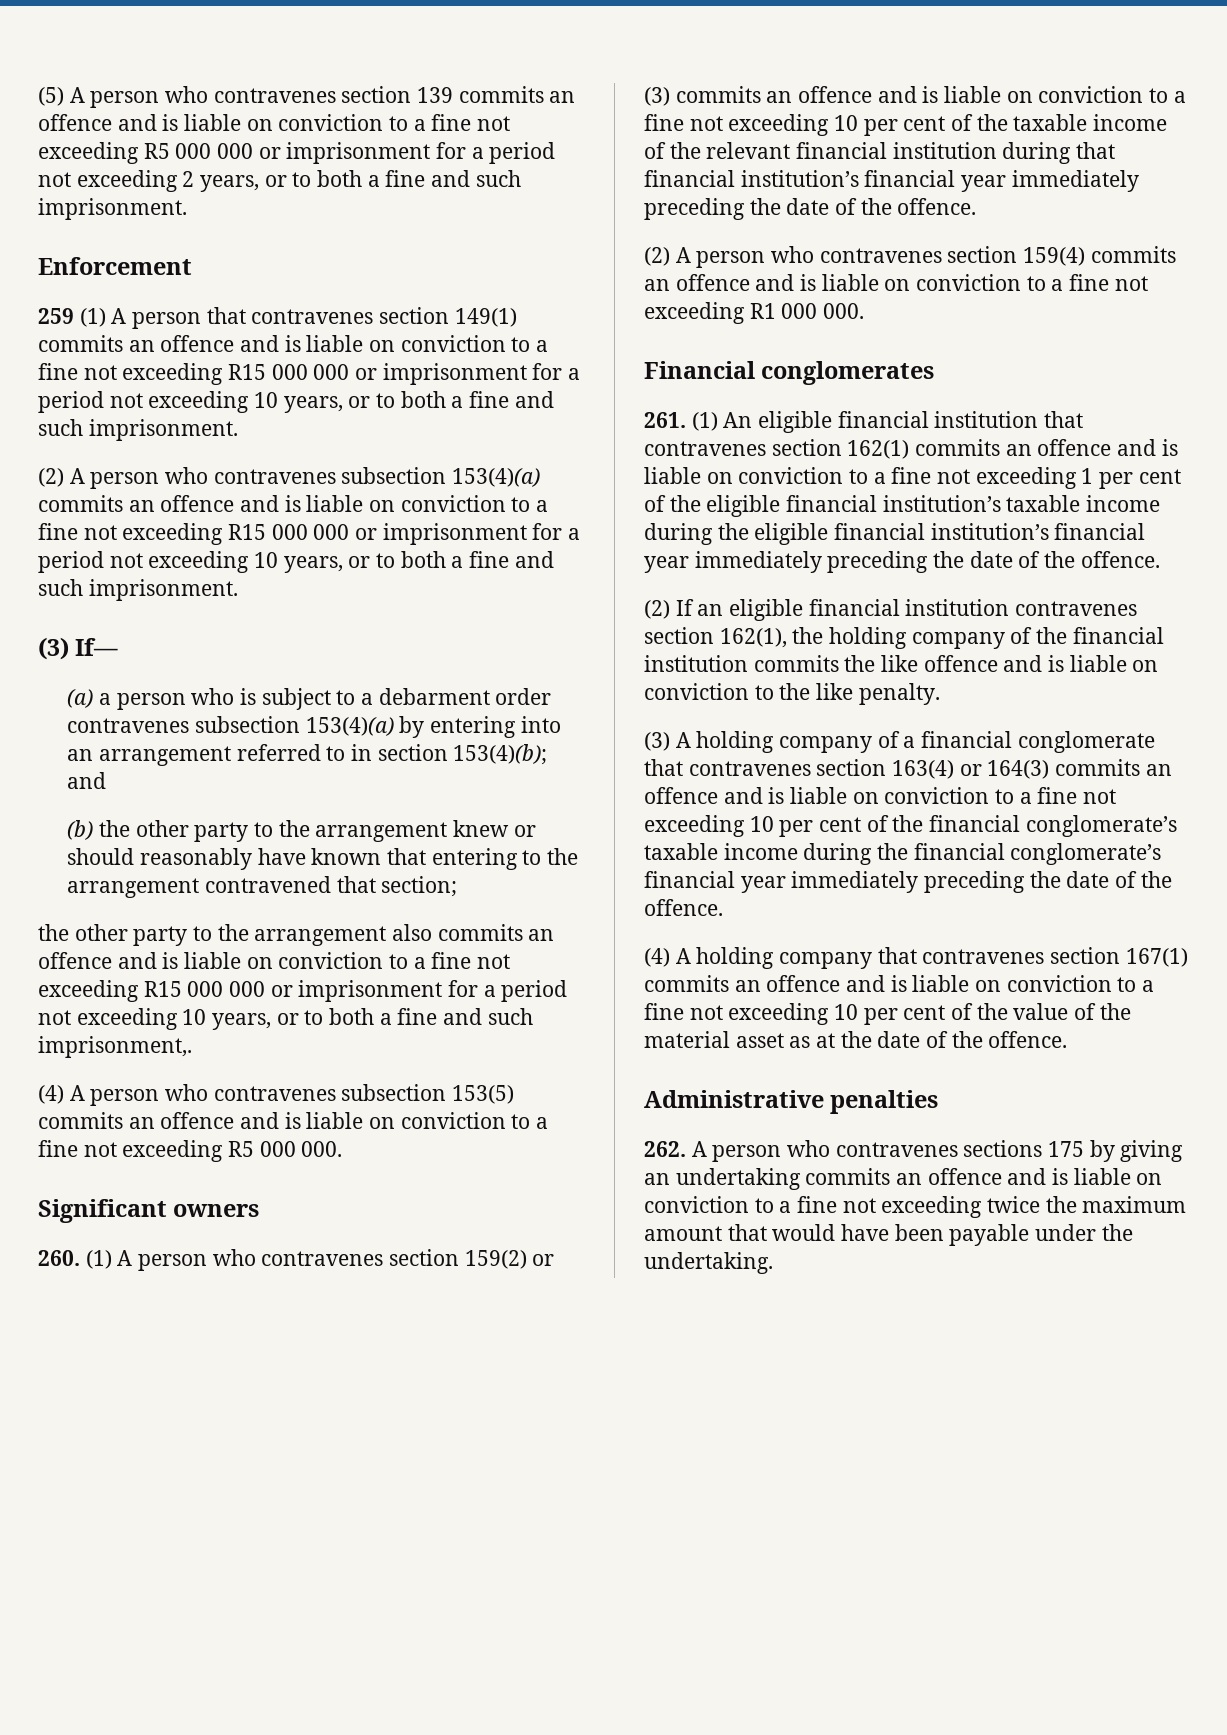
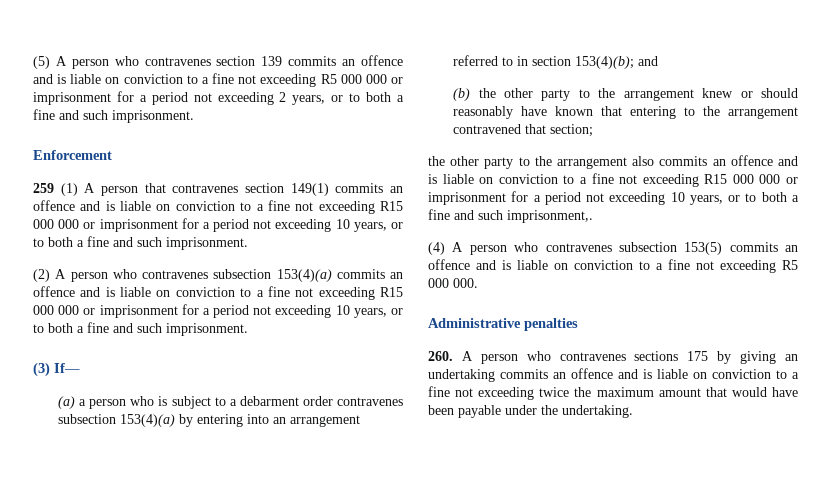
- Significant owners
- 260. (1) A person who contravenes section 159(2) or (3) commits an offence and is liable on conviction to a fine not exceeding 10 per cent of the taxable income of the relevant financial institution during that financial institution’s financial year immediately preceding the date of the offence.
- (2) A person who contravenes section 159(4) commits an offence and is liable on conviction to a fine not exceeding R1 000 000.
- Financial conglomerates
- 261. (1) An eligible financial institution that contravenes section 162(1) commits an offence and is liable on conviction to a fine not exceeding 1 per cent of the eligible financial institution’s taxable income during the eligible financial institution’s financial year immediately preceding the date of the offence.
- (2) If an eligible financial institution contravenes section 162(1), the holding company of the financial institution commits the like offence and is liable on conviction to the like penalty.
- (3) A holding company of a financial conglomerate that contravenes section 163(4) or 164(3) commits an offence and is liable on conviction to a fine not exceeding 10 per cent of the financial conglomerate’s taxable income during the financial conglomerate’s financial year immediately preceding the date of the offence.
- (4) A holding company that contravenes section 167(1) commits an offence and is liable on conviction to a fine not exceeding 10 per cent of the value of the material asset as at the date of the offence.
- 262. A person who contravenes sections 175 by giving an undertaking commits an offence and is liable on conviction to a fine not exceeding twice the maximum amount that would have been payable under the undertaking.
+ 260. A person who contravenes sections 175 by giving an undertaking commits an offence and is liable on conviction to a fine not exceeding twice the maximum amount that would have been payable under the undertaking.

